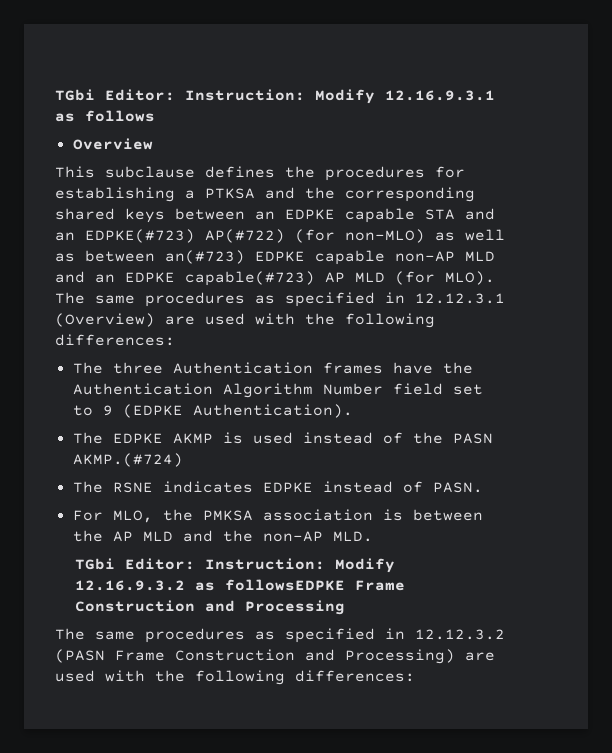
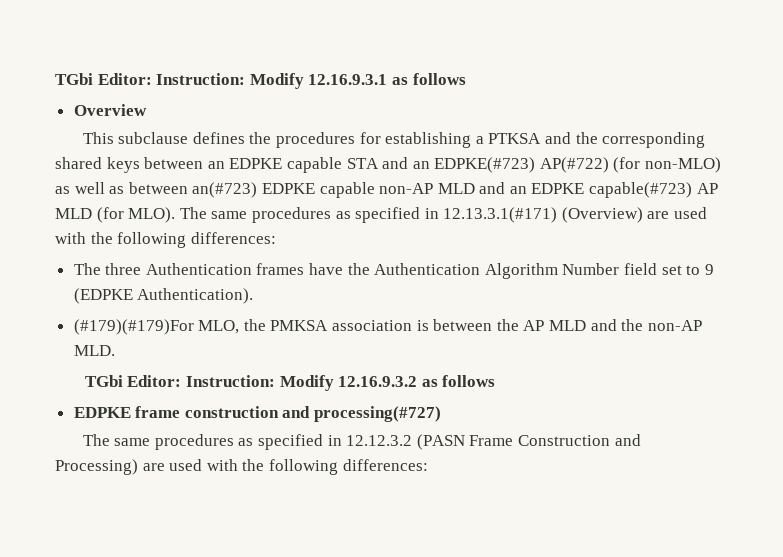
- The same procedures as specified in 12.12.3.1 (Overview) are used with the following differences:
+ The same procedures as specified in 12.13.3.1(#171) (Overview) are used with the following differences:
- The EDPKE AKMP is used instead of the PASN AKMP.(#724)
- The RSNE indicates EDPKE instead of PASN.
- For MLO, the PMKSA association is between the AP MLD and the non-AP MLD.
+ (#179)(#179)For MLO, the PMKSA association is between the AP MLD and the non-AP MLD.
- TGbi Editor: Instruction: Modify 12.16.9.3.2 as followsEDPKE Frame Construction and Processing
+ TGbi Editor: Instruction: Modify 12.16.9.3.2 as follows
+ EDPKE frame construction and processing(#727)

